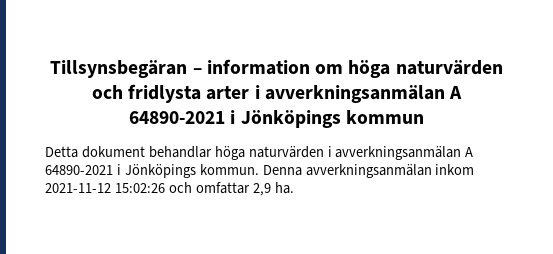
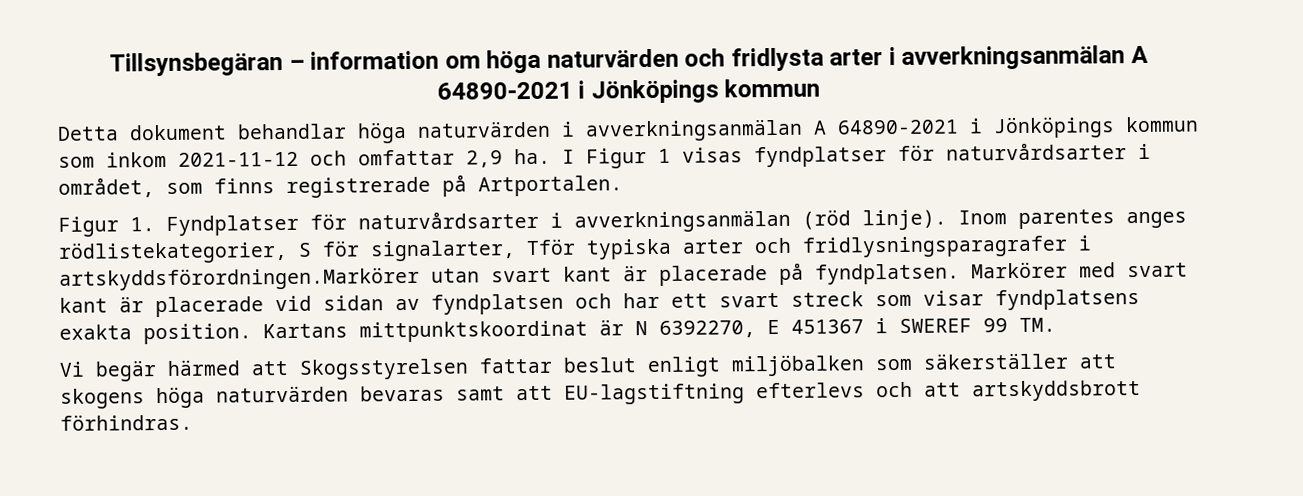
- Detta dokument behandlar höga naturvärden i avverkningsanmälan A 64890-2021 i Jönköpings kommun. Denna avverkningsanmälan inkom 2021-11-12 15:02:26 och omfattar 2,9 ha.
+ Detta dokument behandlar höga naturvärden i avverkningsanmälan A 64890-2021 i Jönköpings kommun som inkom 2021-11-12 och omfattar 2,9 ha.
+ I Figur 1 visas fyndplatser för naturvårdsarter i området, som finns registrerade på Artportalen.
+ Figur 1. Fyndplatser för naturvårdsarter i avverkningsanmälan (röd linje). Inom parentes anges rödlistekategorier, S för signalarter, Tför typiska arter och fridlysningsparagrafer i artskyddsförordningen.Markörer utan svart kant är placerade på fyndplatsen. Markörer med svart kant är placerade vid sidan av fyndplatsen och har ett svart streck som visar fyndplatsens exakta position. Kartans mittpunktskoordinat är N 6392270, E 451367 i SWEREF 99 TM.
+ Vi begär härmed att Skogsstyrelsen fattar beslut enligt miljöbalken som säkerställer att skogens höga naturvärden bevaras samt att EU-lagstiftning efterlevs och att artskyddsbrott förhindras.

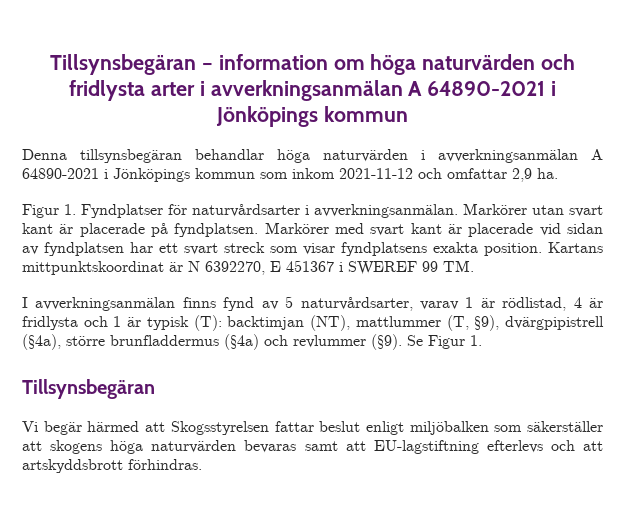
- Detta dokument behandlar höga naturvärden i avverkningsanmälan A 64890-2021 i Jönköpings kommun som inkom 2021-11-12 och omfattar 2,9 ha. I Figur 1 visas fyndplatser för naturvårdsarter i området, som finns registrerade på Artportalen.
+ Denna tillsynsbegäran behandlar höga naturvärden i avverkningsanmälan A 64890-2021 i Jönköpings kommun som inkom 2021-11-12 och omfattar 2,9 ha.
- Figur 1. Fyndplatser för naturvårdsarter i avverkningsanmälan (röd linje). Inom parentes anges rödlistekategorier, S för signalarter, Tför typiska arter och fridlysningsparagrafer i artskyddsförordningen.Markörer utan svart kant är placerade på fyndplatsen.
+ Figur 1. Fyndplatser för naturvårdsarter i avverkningsanmälan. Markörer utan svart kant är placerade på fyndplatsen.
- Markörer med svart kant är placerade vid sidan av fyndplatsen och har ett svart streck som visar fyndplatsens exakta position.
+ Markörer med svart kant är placerade vid sidan av fyndplatsen har ett svart streck som visar fyndplatsens exakta position.
+ I avverkningsanmälan finns fynd av 5 naturvårdsarter, varav 1 är rödlistad, 4 är fridlysta och 1 är typisk (T): backtimjan (NT), mattlummer (T, §9), dvärgpipistrell (§4a), större brunfladdermus (§4a) och revlummer (§9). Se Figur 1.
+ Tillsynsbegäran

